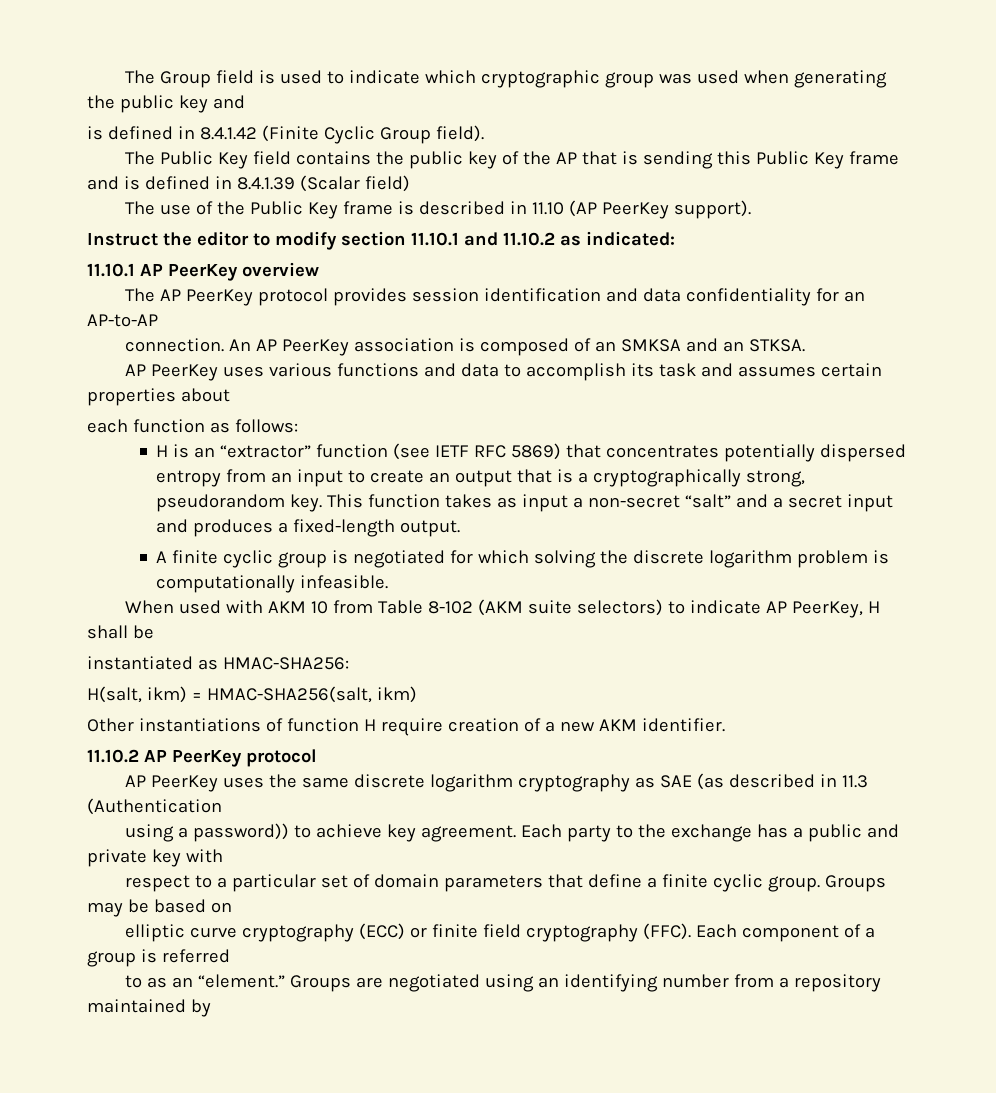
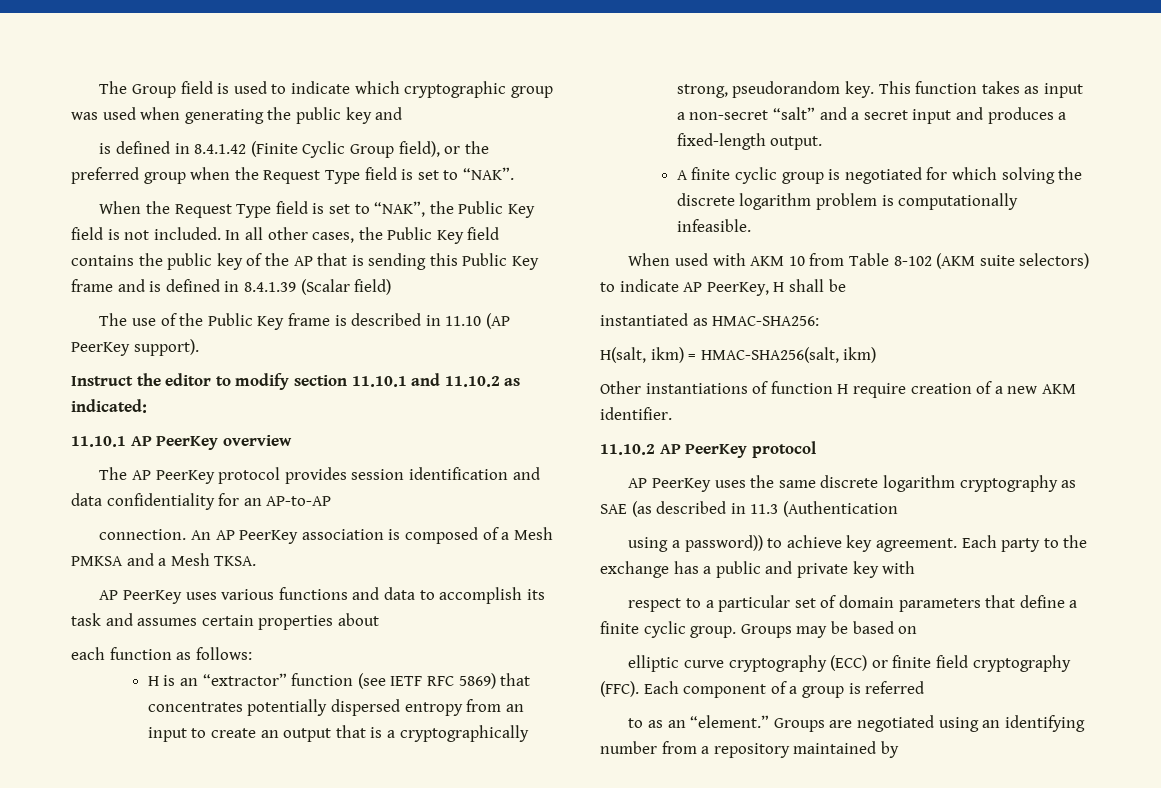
- is defined in 8.4.1.42 (Finite Cyclic Group field).
- The Public Key field contains the public key of the AP that is sending this Public Key frame and is defined in 8.4.1.39 (Scalar field)
+ is defined in 8.4.1.42 (Finite Cyclic Group field), or the preferred group when the Request Type field is set to “NAK”.
+ When the Request Type field is set to “NAK”, the Public Key field is not included. In all other cases, the Public Key field contains the public key of the AP that is sending this Public Key frame and is defined in 8.4.1.39 (Scalar field)
- An AP PeerKey association is composed of an SMKSA and an STKSA.
+ An AP PeerKey association is composed of a Mesh PMKSA and a Mesh TKSA.

